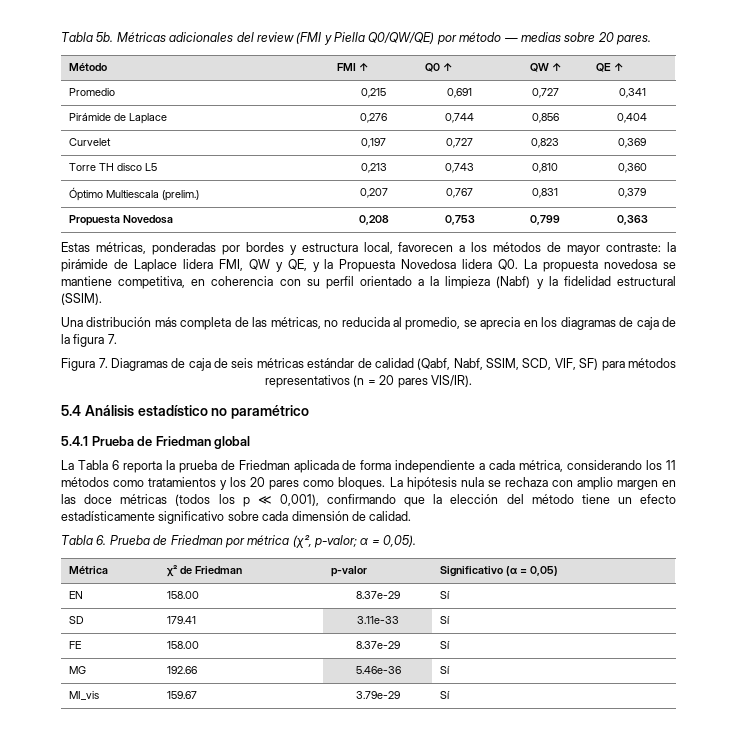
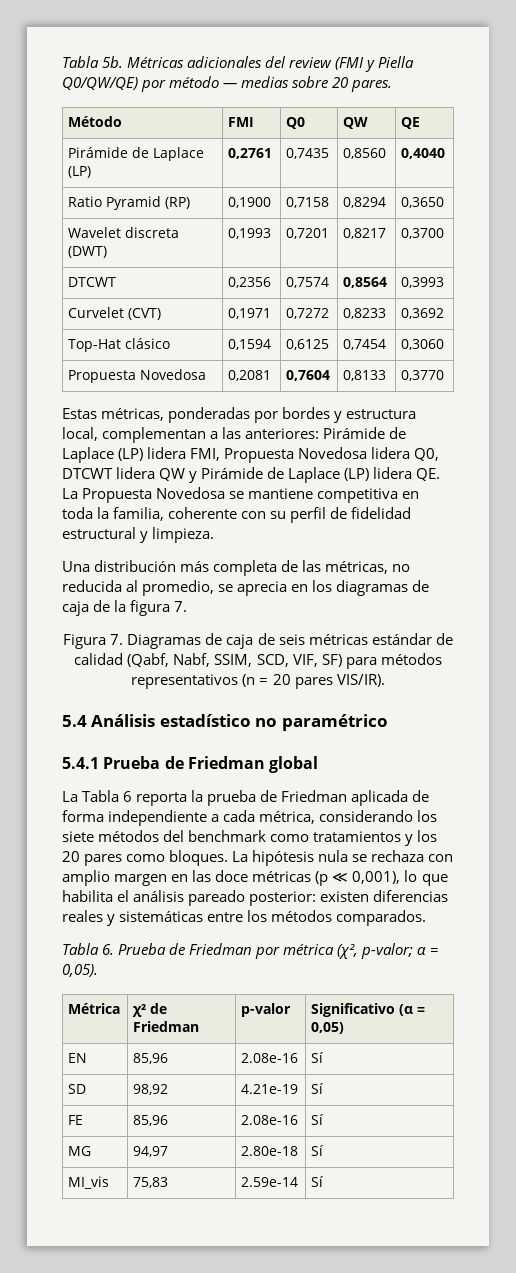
- Método | FMI ↑ | Q0 ↑ | QW ↑ | QE ↑
- Promedio | 0,215 | 0,691 | 0,727 | 0,341
- Pirámide de Laplace | 0,276 | 0,744 | 0,856 | 0,404
- Curvelet | 0,197 | 0,727 | 0,823 | 0,369
- Torre TH disco L5 | 0,213 | 0,743 | 0,810 | 0,360
- Óptimo Multiescala (prelim.) | 0,207 | 0,767 | 0,831 | 0,379
- Propuesta Novedosa | 0,208 | 0,753 | 0,799 | 0,363
+ Método | FMI | Q0 | QW | QE
+ Pirámide de Laplace (LP) | 0,2761 | 0,7435 | 0,8560 | 0,4040
+ Ratio Pyramid (RP) | 0,1900 | 0,7158 | 0,8294 | 0,3650
+ Wavelet discreta (DWT) | 0,1993 | 0,7201 | 0,8217 | 0,3700
+ DTCWT | 0,2356 | 0,7574 | 0,8564 | 0,3993
+ Curvelet (CVT) | 0,1971 | 0,7272 | 0,8233 | 0,3692
+ Top-Hat clásico | 0,1594 | 0,6125 | 0,7454 | 0,3060
+ Propuesta Novedosa | 0,2081 | 0,7604 | 0,8133 | 0,3770
- Estas métricas, ponderadas por bordes y estructura local, favorecen a los métodos de mayor contraste: la pirámide de Laplace lidera FMI, QW y QE, y la Propuesta Novedosa lidera Q0. La propuesta novedosa se mantiene competitiva, en coherencia con su perfil orientado a la limpieza (Nabf) y la fidelidad estructural (SSIM).
+ Estas métricas, ponderadas por bordes y estructura local, complementan a las anteriores: Pirámide de Laplace (LP) lidera FMI, Propuesta Novedosa lidera Q0, DTCWT lidera QW y Pirámide de Laplace (LP) lidera QE. La Propuesta Novedosa se mantiene competitiva en toda la familia, coherente con su perfil de fidelidad estructural y limpieza.
- La Tabla 6 reporta la prueba de Friedman aplicada de forma independiente a cada métrica, considerando los 11 métodos como tratamientos y los 20 pares como bloques.
+ La Tabla 6 reporta la prueba de Friedman aplicada de forma independiente a cada métrica, considerando los siete métodos del benchmark como tratamientos y los 20 pares como bloques.
- La hipótesis nula se rechaza con amplio margen en las doce métricas (todos los p ≪ 0,001), confirmando que la elección del método tiene un efecto estadísticamente significativo sobre cada dimensión de calidad.
+ La hipótesis nula se rechaza con amplio margen en las doce métricas (p ≪ 0,001), lo que habilita el análisis pareado posterior: existen diferencias reales y sistemáticas entre los métodos comparados.
- EN | 158.00 | 8.37e-29 | Sí
+ EN | 85,96 | 2.08e-16 | Sí
- SD | 179.41 | 3.11e-33 | Sí
+ SD | 98,92 | 4.21e-19 | Sí
- FE | 158.00 | 8.37e-29 | Sí
+ FE | 85,96 | 2.08e-16 | Sí
- MG | 192.66 | 5.46e-36 | Sí
+ MG | 94,97 | 2.80e-18 | Sí
- MI_vis | 159.67 | 3.79e-29 | Sí
+ MI_vis | 75,83 | 2.59e-14 | Sí

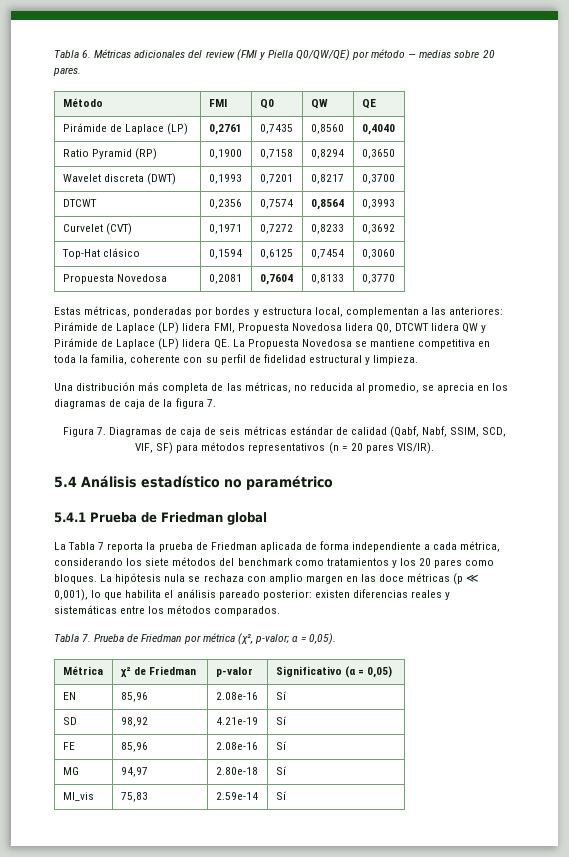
- Tabla 5b. Métricas adicionales del review (FMI y Piella Q0/QW/QE) por método — medias sobre 20 pares.
+ Tabla 6. Métricas adicionales del review (FMI y Piella Q0/QW/QE) por método — medias sobre 20 pares.
- La Tabla 6 reporta la prueba de Friedman aplicada de forma independiente a cada métrica, considerando los siete métodos del benchmark como tratamientos y los 20 pares como bloques.
+ La Tabla 7 reporta la prueba de Friedman aplicada de forma independiente a cada métrica, considerando los siete métodos del benchmark como tratamientos y los 20 pares como bloques.
- Tabla 6. Prueba de Friedman por métrica (χ², p-valor; α = 0,05).
+ Tabla 7. Prueba de Friedman por métrica (χ², p-valor; α = 0,05).

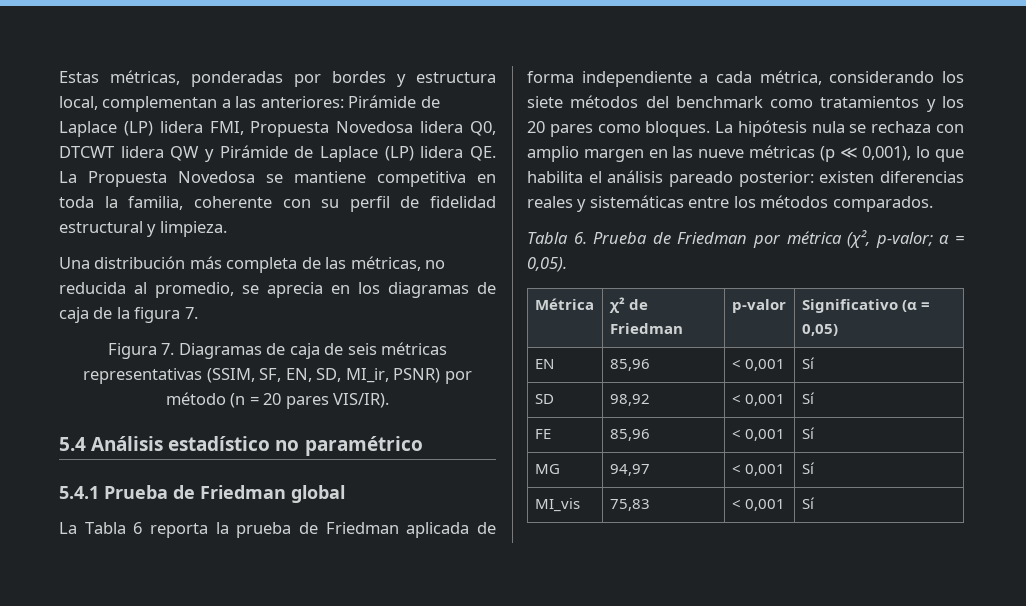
- Tabla 6. Métricas adicionales del review (FMI y Piella Q0/QW/QE) por método — medias sobre 20 pares.
- Método | FMI | Q0 | QW | QE
- Pirámide de Laplace (LP) | 0,2761 | 0,7435 | 0,8560 | 0,4040
- Ratio Pyramid (RP) | 0,1900 | 0,7158 | 0,8294 | 0,3650
- Wavelet discreta (DWT) | 0,1993 | 0,7201 | 0,8217 | 0,3700
- DTCWT | 0,2356 | 0,7574 | 0,8564 | 0,3993
- Curvelet (CVT) | 0,1971 | 0,7272 | 0,8233 | 0,3692
- Top-Hat clásico | 0,1594 | 0,6125 | 0,7454 | 0,3060
- Propuesta Novedosa | 0,2081 | 0,7604 | 0,8133 | 0,3770
- Figura 7. Diagramas de caja de seis métricas estándar de calidad (Qabf, Nabf, SSIM, SCD, VIF, SF) para métodos representativos (n = 20 pares VIS/IR).
+ Figura 7. Diagramas de caja de seis métricas representativas (SSIM, SF, EN, SD, MI_ir, PSNR) por método (n = 20 pares VIS/IR).
- La Tabla 7 reporta la prueba de Friedman aplicada de forma independiente a cada métrica, considerando los siete métodos del benchmark como tratamientos y los 20 pares como bloques.
+ La Tabla 6 reporta la prueba de Friedman aplicada de forma independiente a cada métrica, considerando los siete métodos del benchmark como tratamientos y los 20 pares como bloques.
- La hipótesis nula se rechaza con amplio margen en las doce métricas (p ≪ 0,001), lo que habilita el análisis pareado posterior: existen diferencias reales y sistemáticas entre los métodos comparados.
+ La hipótesis nula se rechaza con amplio margen en las nueve métricas (p ≪ 0,001), lo que habilita el análisis pareado posterior: existen diferencias reales y sistemáticas entre los métodos comparados.
- Tabla 7. Prueba de Friedman por métrica (χ², p-valor; α = 0,05).
+ Tabla 6. Prueba de Friedman por métrica (χ², p-valor; α = 0,05).
- EN | 85,96 | 2.08e-16 | Sí
+ EN | 85,96 | < 0,001 | Sí
- SD | 98,92 | 4.21e-19 | Sí
+ SD | 98,92 | < 0,001 | Sí
- FE | 85,96 | 2.08e-16 | Sí
+ FE | 85,96 | < 0,001 | Sí
- MG | 94,97 | 2.80e-18 | Sí
+ MG | 94,97 | < 0,001 | Sí
- MI_vis | 75,83 | 2.59e-14 | Sí
+ MI_vis | 75,83 | < 0,001 | Sí

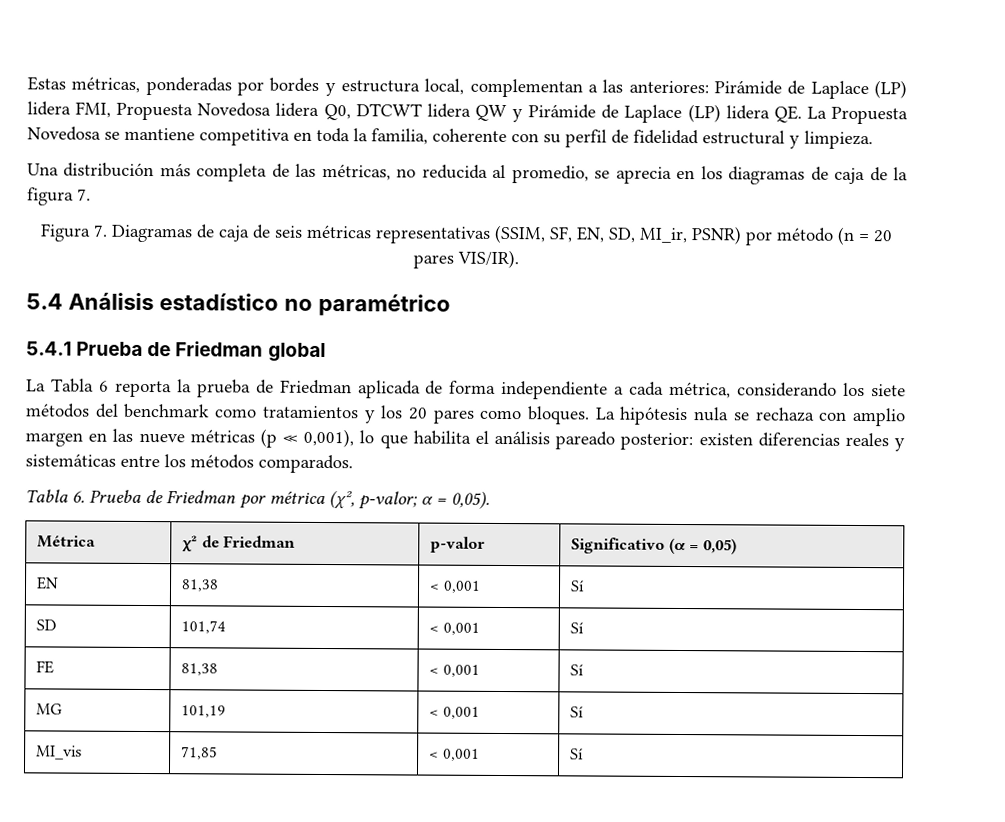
- EN | 85,96 | < 0,001 | Sí
+ EN | 81,38 | < 0,001 | Sí
- SD | 98,92 | < 0,001 | Sí
+ SD | 101,74 | < 0,001 | Sí
- FE | 85,96 | < 0,001 | Sí
+ FE | 81,38 | < 0,001 | Sí
- MG | 94,97 | < 0,001 | Sí
+ MG | 101,19 | < 0,001 | Sí
- MI_vis | 75,83 | < 0,001 | Sí
+ MI_vis | 71,85 | < 0,001 | Sí

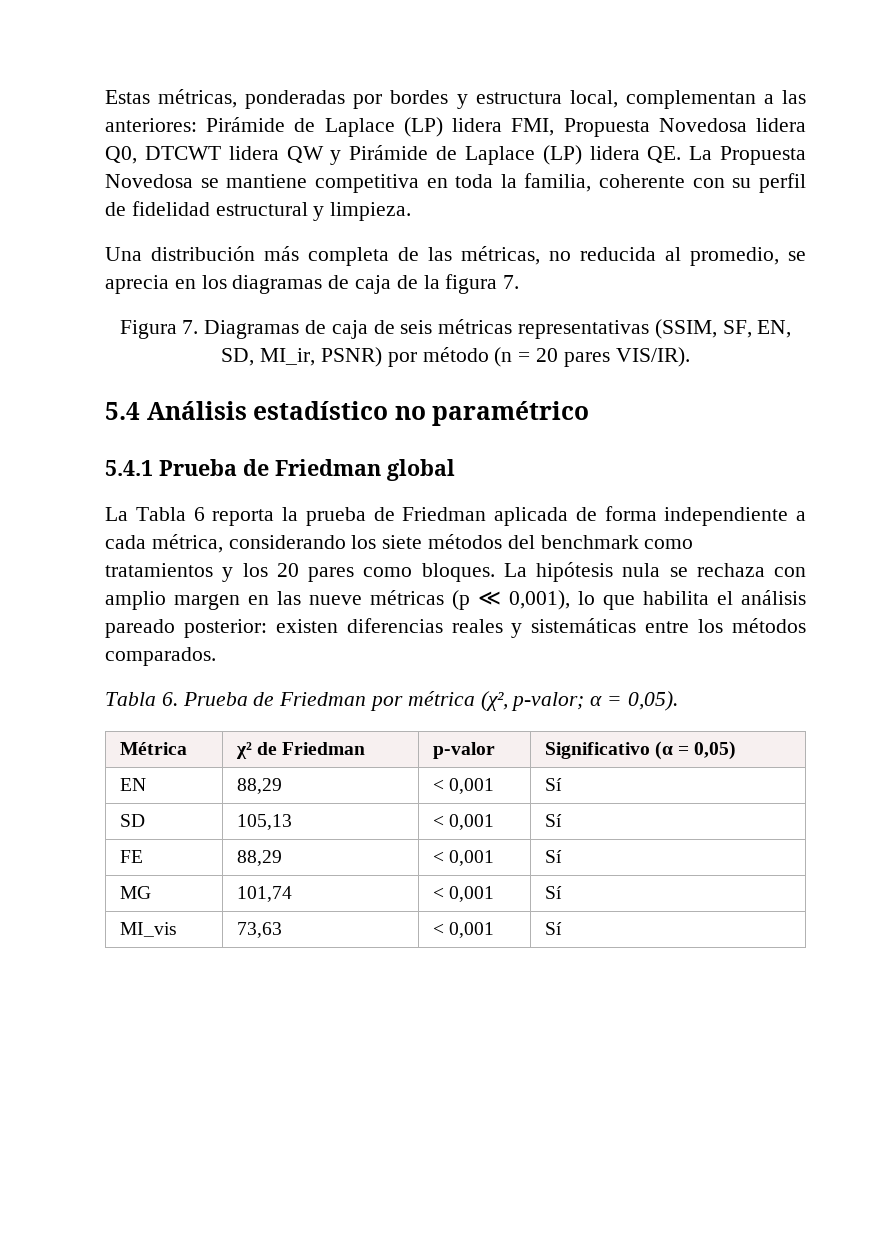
- EN | 81,38 | < 0,001 | Sí
+ EN | 88,29 | < 0,001 | Sí
- SD | 101,74 | < 0,001 | Sí
+ SD | 105,13 | < 0,001 | Sí
- FE | 81,38 | < 0,001 | Sí
+ FE | 88,29 | < 0,001 | Sí
- MG | 101,19 | < 0,001 | Sí
+ MG | 101,74 | < 0,001 | Sí
- MI_vis | 71,85 | < 0,001 | Sí
+ MI_vis | 73,63 | < 0,001 | Sí

